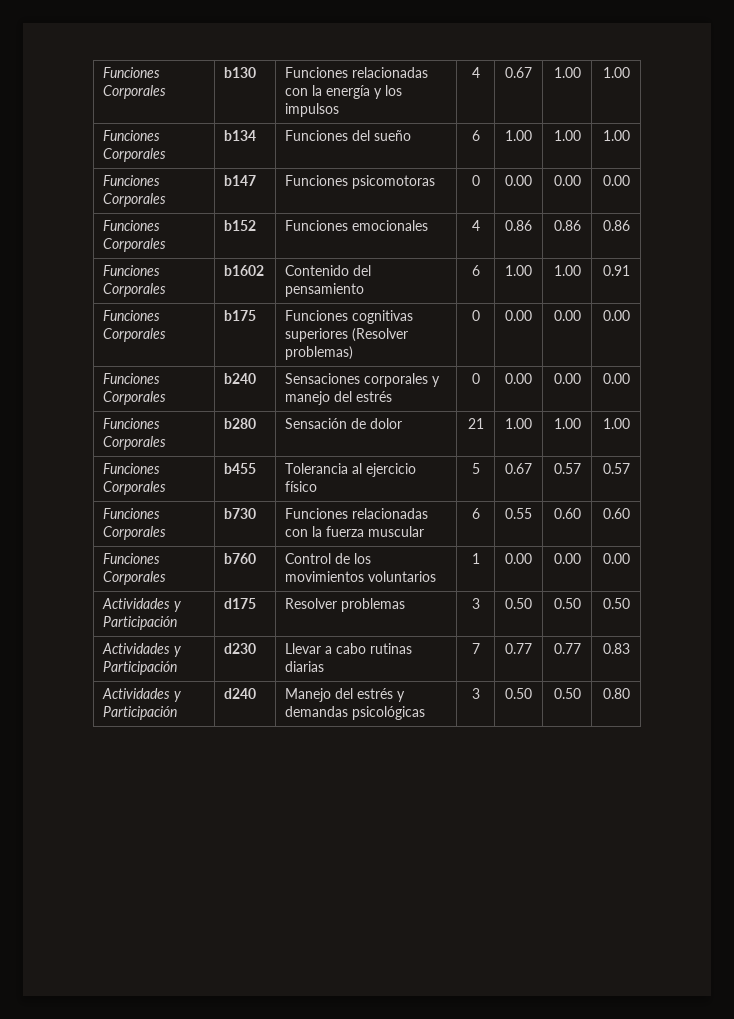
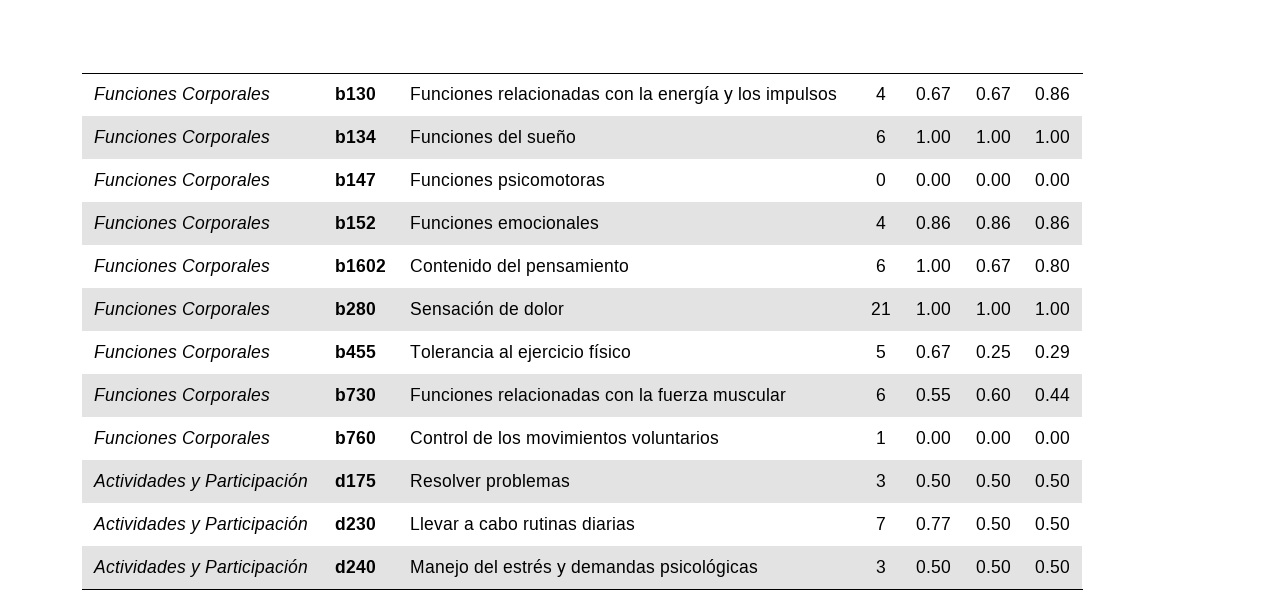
- Funciones Corporales | b130 | Funciones relacionadas con la energía y los impulsos | 4 | 0.67 | 1.00 | 1.00
+ Funciones Corporales | b130 | Funciones relacionadas con la energía y los impulsos | 4 | 0.67 | 0.67 | 0.86
- Funciones Corporales | b1602 | Contenido del pensamiento | 6 | 1.00 | 1.00 | 0.91
- Funciones Corporales | b175 | Funciones cognitivas superiores (Resolver problemas) | 0 | 0.00 | 0.00 | 0.00
- Funciones Corporales | b240 | Sensaciones corporales y manejo del estrés | 0 | 0.00 | 0.00 | 0.00
+ Funciones Corporales | b1602 | Contenido del pensamiento | 6 | 1.00 | 0.67 | 0.80
- Funciones Corporales | b455 | Tolerancia al ejercicio físico | 5 | 0.67 | 0.57 | 0.57
+ Funciones Corporales | b455 | Tolerancia al ejercicio físico | 5 | 0.67 | 0.25 | 0.29
- Funciones Corporales | b730 | Funciones relacionadas con la fuerza muscular | 6 | 0.55 | 0.60 | 0.60
+ Funciones Corporales | b730 | Funciones relacionadas con la fuerza muscular | 6 | 0.55 | 0.60 | 0.44
- Actividades y Participación | d230 | Llevar a cabo rutinas diarias | 7 | 0.77 | 0.77 | 0.83
+ Actividades y Participación | d230 | Llevar a cabo rutinas diarias | 7 | 0.77 | 0.50 | 0.50
- Actividades y Participación | d240 | Manejo del estrés y demandas psicológicas | 3 | 0.50 | 0.50 | 0.80
+ Actividades y Participación | d240 | Manejo del estrés y demandas psicológicas | 3 | 0.50 | 0.50 | 0.50

